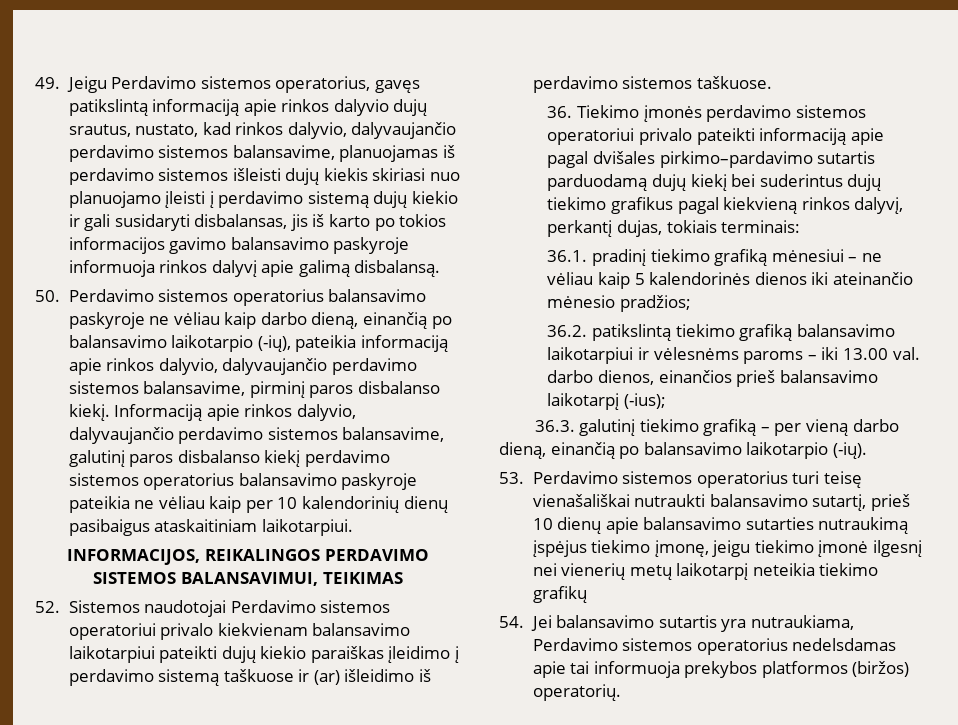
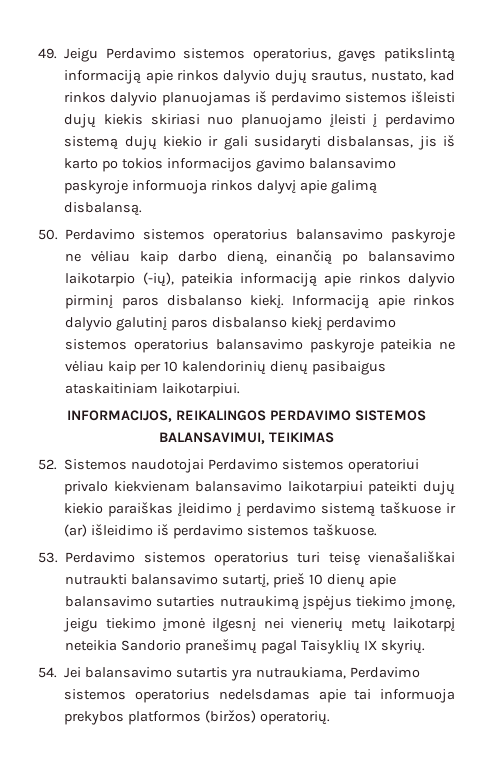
- 49. Jeigu Perdavimo sistemos operatorius, gavęs patikslintą informaciją apie rinkos dalyvio dujų srautus, nustato, kad rinkos dalyvio, dalyvaujančio perdavimo sistemos balansavime, planuojamas iš perdavimo sistemos išleisti dujų kiekis skiriasi nuo planuojamo įleisti į perdavimo sistemą dujų kiekio ir gali susidaryti disbalansas, jis iš karto po tokios informacijos gavimo balansavimo paskyroje informuoja rinkos dalyvį apie galimą disbalansą.
+ 49. Jeigu Perdavimo sistemos operatorius, gavęs patikslintą informaciją apie rinkos dalyvio dujų srautus, nustato, kad rinkos dalyvio planuojamas iš perdavimo sistemos išleisti dujų kiekis skiriasi nuo planuojamo įleisti į perdavimo sistemą dujų kiekio ir gali susidaryti disbalansas, jis iš karto po tokios informacijos gavimo balansavimo paskyroje informuoja rinkos dalyvį apie galimą disbalansą.
- 50. Perdavimo sistemos operatorius balansavimo paskyroje ne vėliau kaip darbo dieną, einančią po balansavimo laikotarpio (-ių), pateikia informaciją apie rinkos dalyvio, dalyvaujančio perdavimo sistemos balansavime, pirminį paros disbalanso kiekį.
+ 50. Perdavimo sistemos operatorius balansavimo paskyroje ne vėliau kaip darbo dieną, einančią po balansavimo laikotarpio (-ių), pateikia informaciją apie rinkos dalyvio pirminį paros disbalanso kiekį.
- Informaciją apie rinkos dalyvio, dalyvaujančio perdavimo sistemos balansavime, galutinį paros disbalanso kiekį perdavimo sistemos operatorius balansavimo paskyroje pateikia ne vėliau kaip per 10 kalendorinių dienų pasibaigus ataskaitiniam laikotarpiui.
+ Informaciją apie rinkos dalyvio galutinį paros disbalanso kiekį perdavimo sistemos operatorius balansavimo paskyroje pateikia ne vėliau kaip per 10 kalendorinių dienų pasibaigus ataskaitiniam laikotarpiui.
- 36. Tiekimo įmonės perdavimo sistemos operatoriui privalo pateikti informaciją apie pagal dvišales pirkimo–pardavimo sutartis parduodamą dujų kiekį bei suderintus dujų tiekimo grafikus pagal kiekvieną rinkos dalyvį, perkantį dujas, tokiais terminais:
- 36.1. pradinį tiekimo grafiką mėnesiui – ne vėliau kaip 5 kalendorinės dienos iki ateinančio mėnesio pradžios;
- 36.2. patikslintą tiekimo grafiką balansavimo laikotarpiui ir vėlesnėms paroms – iki 13.00 val. darbo dienos, einančios prieš balansavimo laikotarpį (-ius);
- 36.3. galutinį tiekimo grafiką – per vieną darbo dieną, einančią po balansavimo laikotarpio (-ių).
- 53. Perdavimo sistemos operatorius turi teisę vienašališkai nutraukti balansavimo sutartį, prieš 10 dienų apie balansavimo sutarties nutraukimą įspėjus tiekimo įmonę, jeigu tiekimo įmonė ilgesnį nei vienerių metų laikotarpį neteikia tiekimo grafikų
+ 53. Perdavimo sistemos operatorius turi teisę vienašališkai nutraukti balansavimo sutartį, prieš 10 dienų apie balansavimo sutarties nutraukimą įspėjus tiekimo įmonę, jeigu tiekimo įmonė ilgesnį nei vienerių metų laikotarpį neteikia Sandorio pranešimų pagal Taisyklių IX skyrių.

